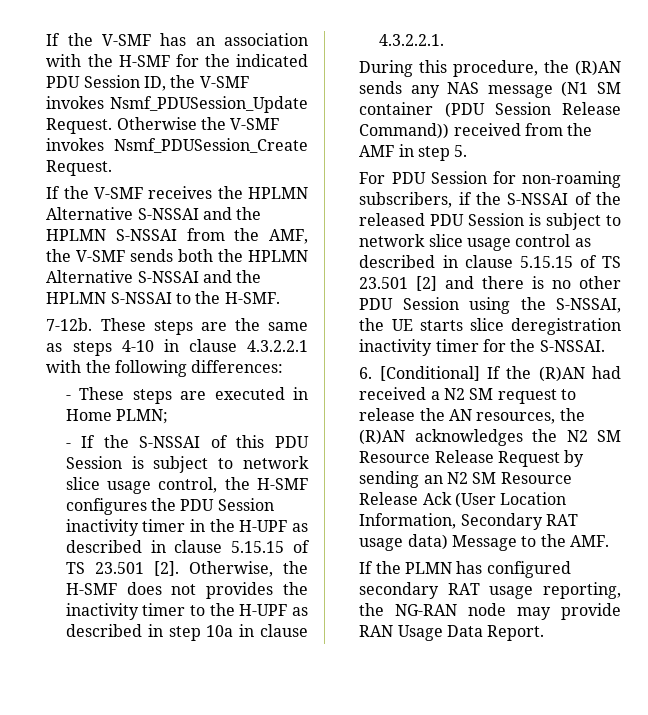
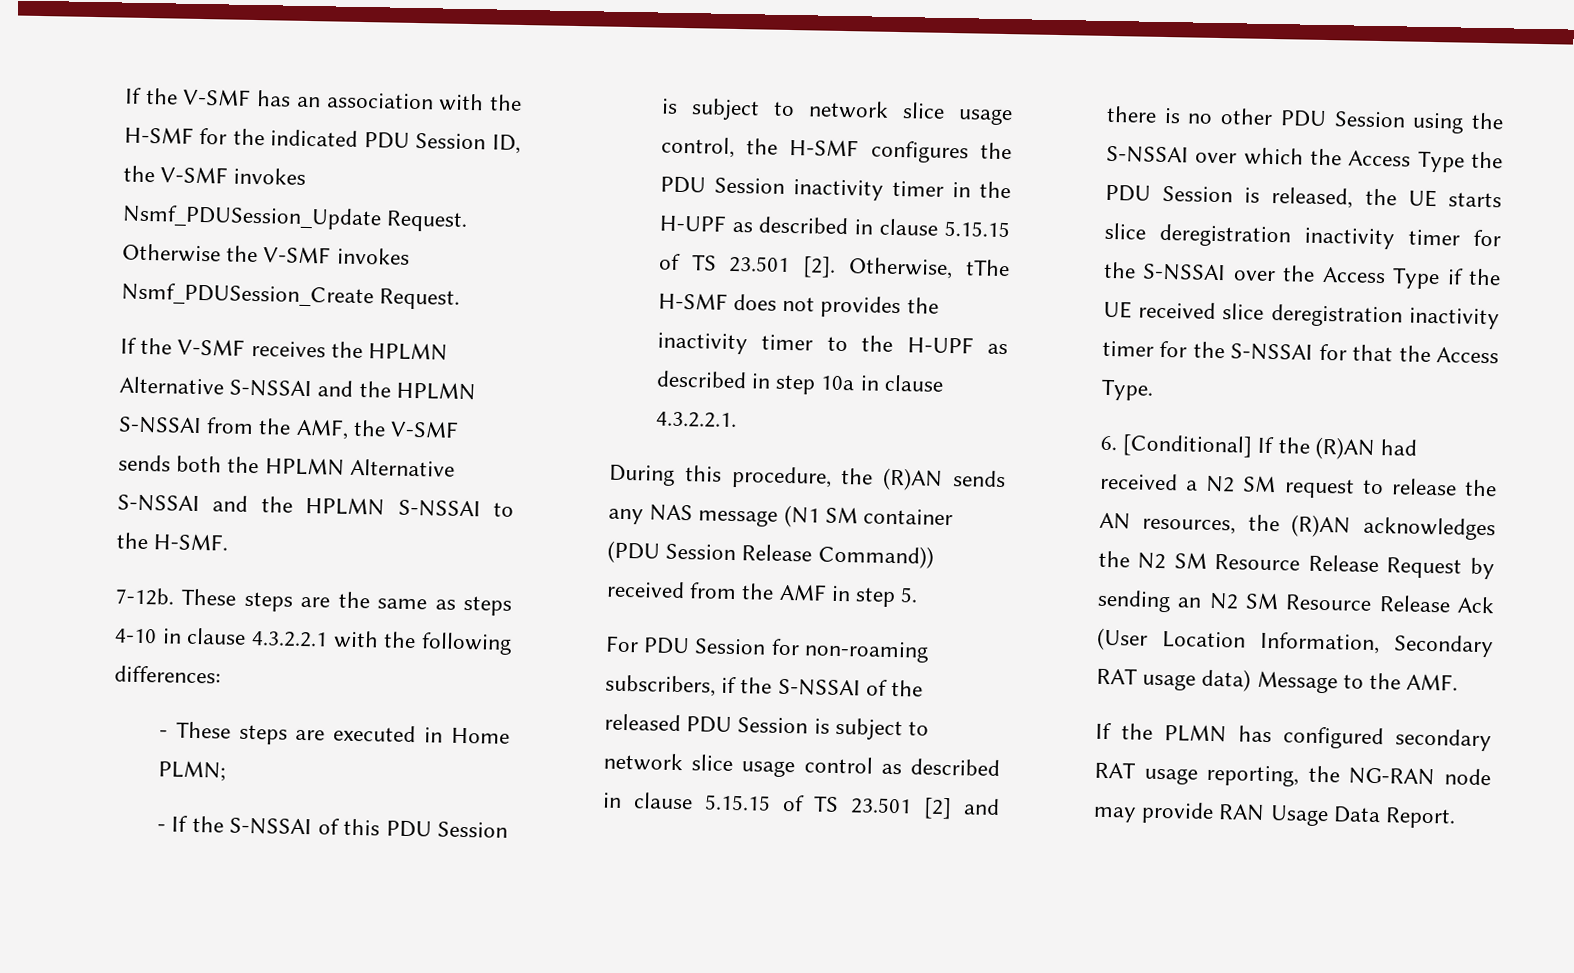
- Otherwise, the H-SMF does not provides the inactivity timer to the H-UPF as described in step 10a in clause 4.3.2.2.1.
+ Otherwise, tThe H-SMF does not provides the inactivity timer to the H-UPF as described in step 10a in clause 4.3.2.2.1.
- For PDU Session for non-roaming subscribers, if the S-NSSAI of the released PDU Session is subject to network slice usage control as described in clause 5.15.15 of TS 23.501 [2] and there is no other PDU Session using the S-NSSAI, the UE starts slice deregistration inactivity timer for the S-NSSAI.
+ For PDU Session for non-roaming subscribers, if the S-NSSAI of the released PDU Session is subject to network slice usage control as described in clause 5.15.15 of TS 23.501 [2] and there is no other PDU Session using the S-NSSAI over which the Access Type the PDU Session is released, the UE starts slice deregistration inactivity timer for the S-NSSAI over the Access Type if the UE received slice deregistration inactivity timer for the S-NSSAI for that the Access Type.

